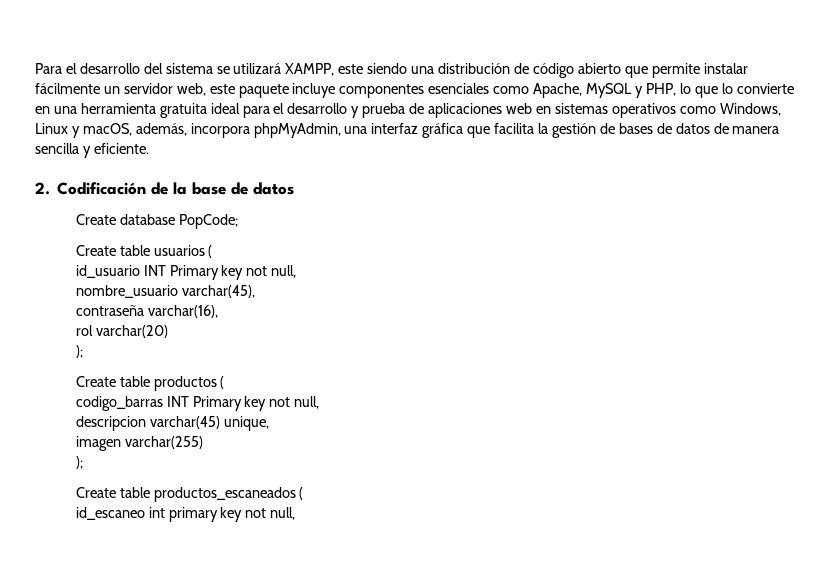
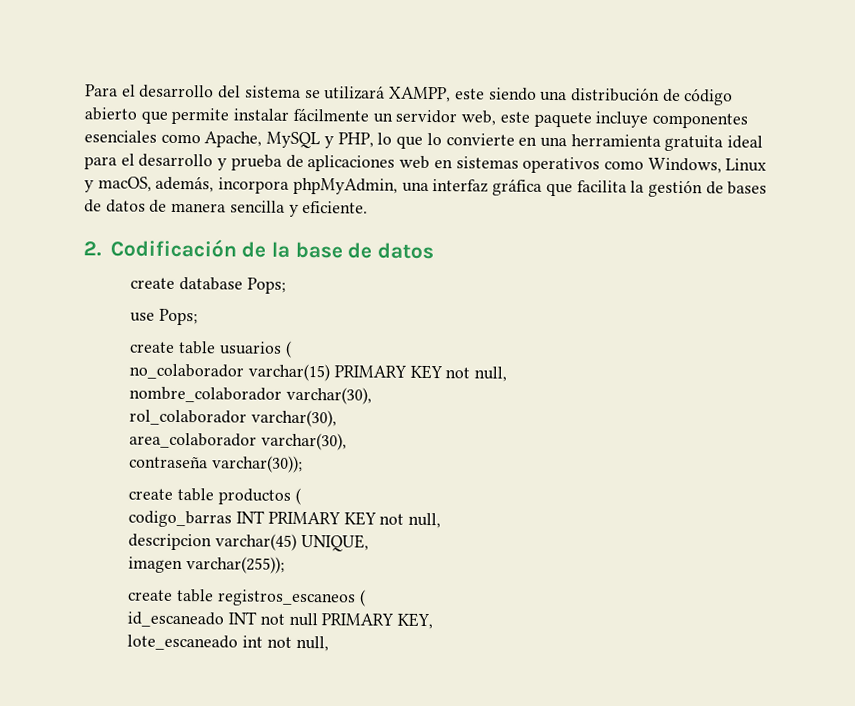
- Create database PopCode;
- Create table usuarios (
- id_usuario INT Primary key not null,
- nombre_usuario varchar(45),
- contraseña varchar(16),
- rol varchar(20)
- );
- Create table productos (
+ create database Pops;
+ use Pops;
+ create table usuarios (
+ no_colaborador varchar(15) PRIMARY KEY not null,
+ nombre_colaborador varchar(30),
+ rol_colaborador varchar(30),
+ area_colaborador varchar(30),
+ contraseña varchar(30));
+ create table productos (
- codigo_barras INT Primary key not null,
+ codigo_barras INT PRIMARY KEY not null,
- descripcion varchar(45) unique,
+ descripcion varchar(45) UNIQUE,
- imagen varchar(255)
- );
- Create table productos_escaneados (
- id_escaneo int primary key not null,
+ imagen varchar(255));
+ create table registros_escaneos (
+ id_escaneado INT not null PRIMARY KEY,
+ lote_escaneado int not null,

